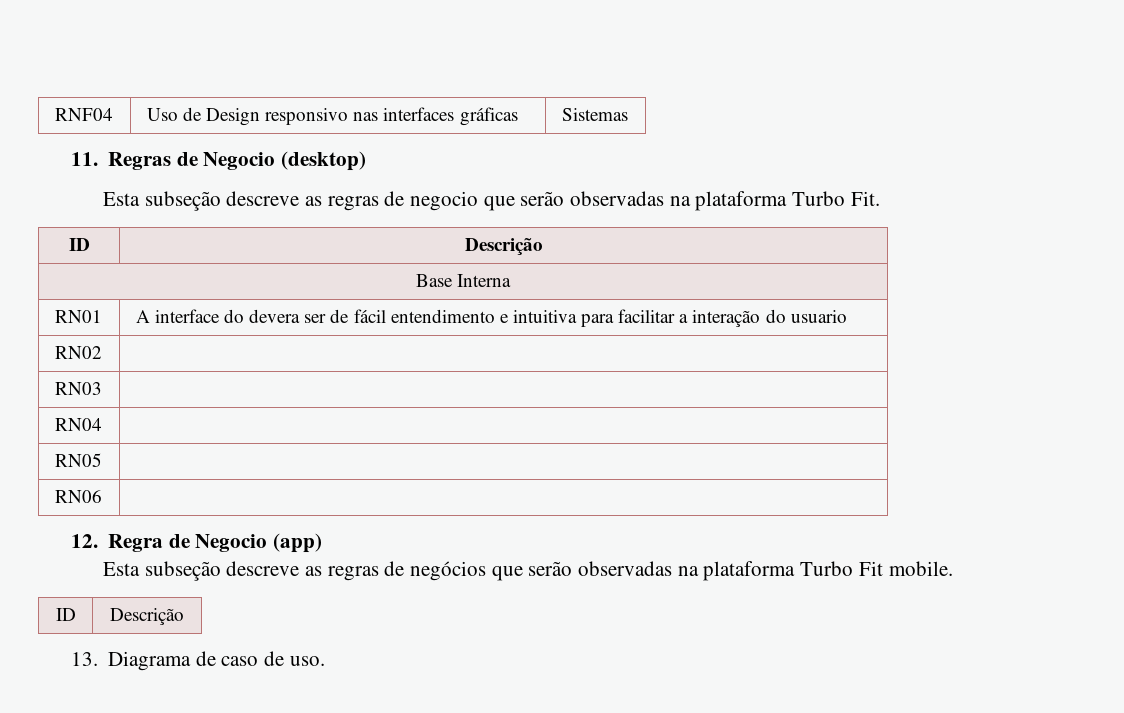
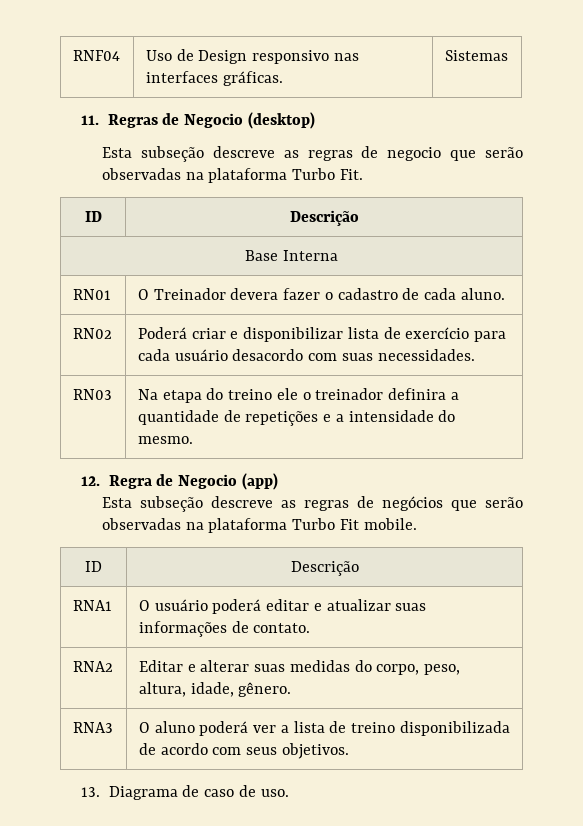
- RNF04 | Uso de Design responsivo nas interfaces gráficas | Sistemas
+ RNF04 | Uso de Design responsivo nas interfaces gráficas. | Sistemas
- RN01 | A interface do devera ser de fácil entendimento e intuitiva para facilitar a interação do usuario
- RN02 |
- RN03 |
- RN04 |
- RN05 |
- RN06 |
+ RN01 | O Treinador devera fazer o cadastro de cada aluno.
+ RN02 | Poderá criar e disponibilizar lista de exercício para cada usuário desacordo com suas necessidades.
+ RN03 | Na etapa do treino ele o treinador definira a quantidade de repetições e a intensidade do mesmo.
+ RNA1 | O usuário poderá editar e atualizar suas informações de contato.
+ RNA2 | Editar e alterar suas medidas do corpo, peso, altura, idade, gênero.
+ RNA3 | O aluno poderá ver a lista de treino disponibilizada de acordo com seus objetivos.

